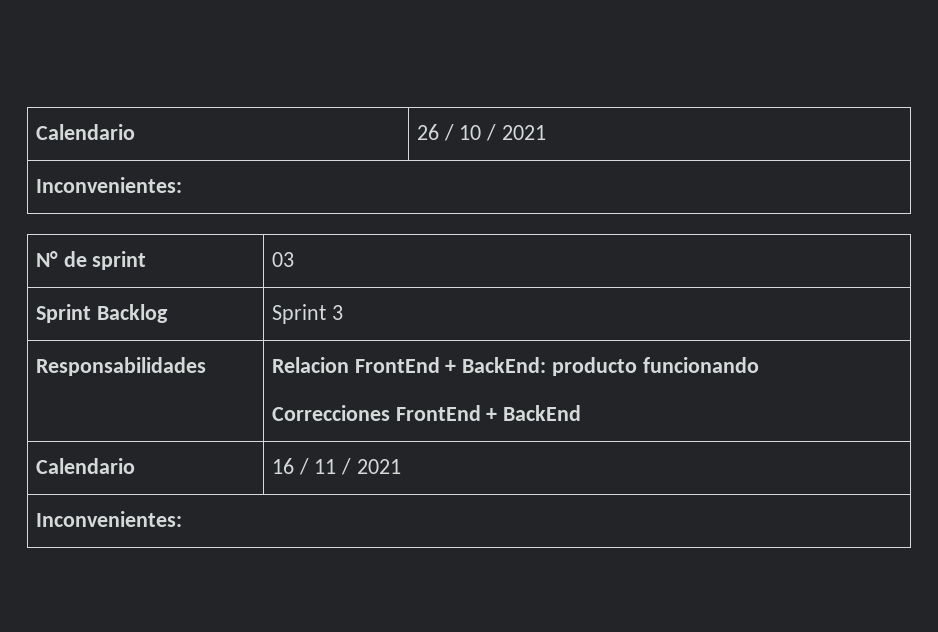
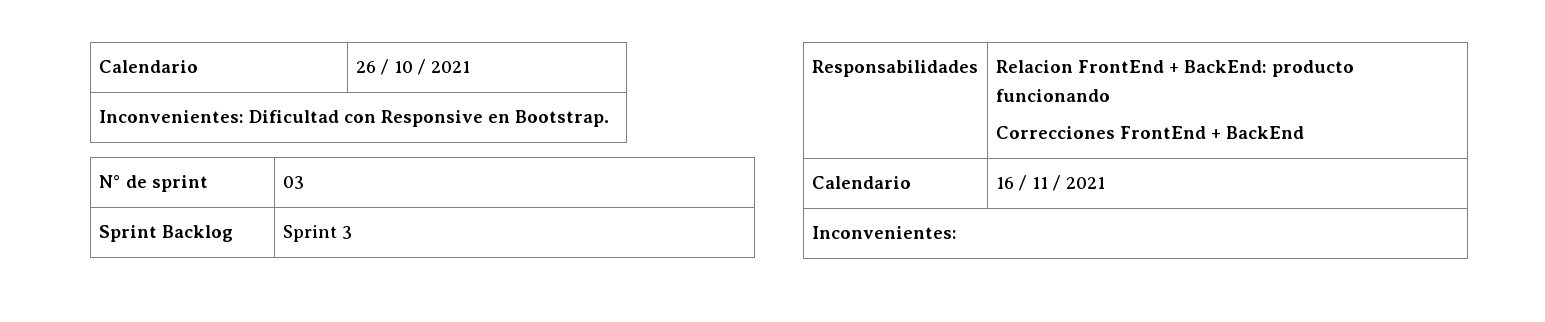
  Calendario | 26 / 10 / 2021
- Inconvenientes:
+ Inconvenientes: Dificultad con Responsive en Bootstrap.

